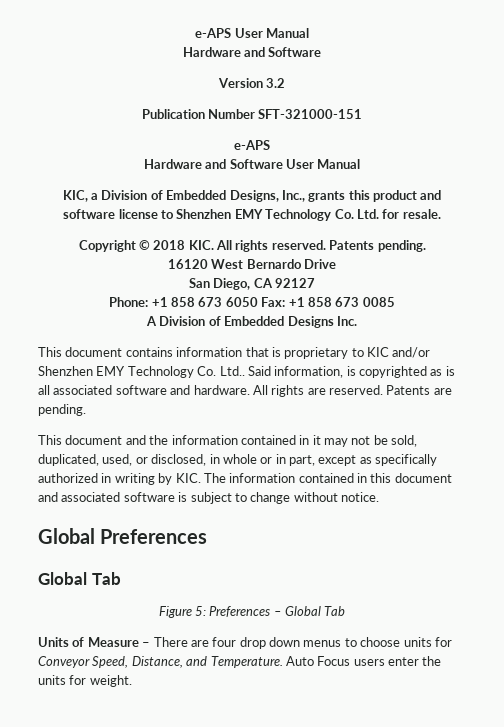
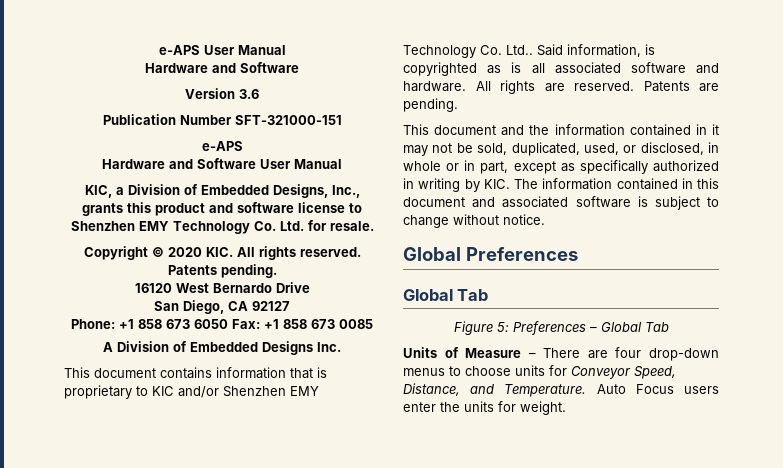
- Version 3.2
+ Version 3.6
- Copyright © 2018 KIC. All rights reserved.
+ Copyright © 2020 KIC. All rights reserved.
- Units of Measure – There are four drop down menus to choose units for Conveyor Speed, Distance, and Temperature.
+ Units of Measure – There are four drop-down menus to choose units for Conveyor Speed, Distance, and Temperature.

